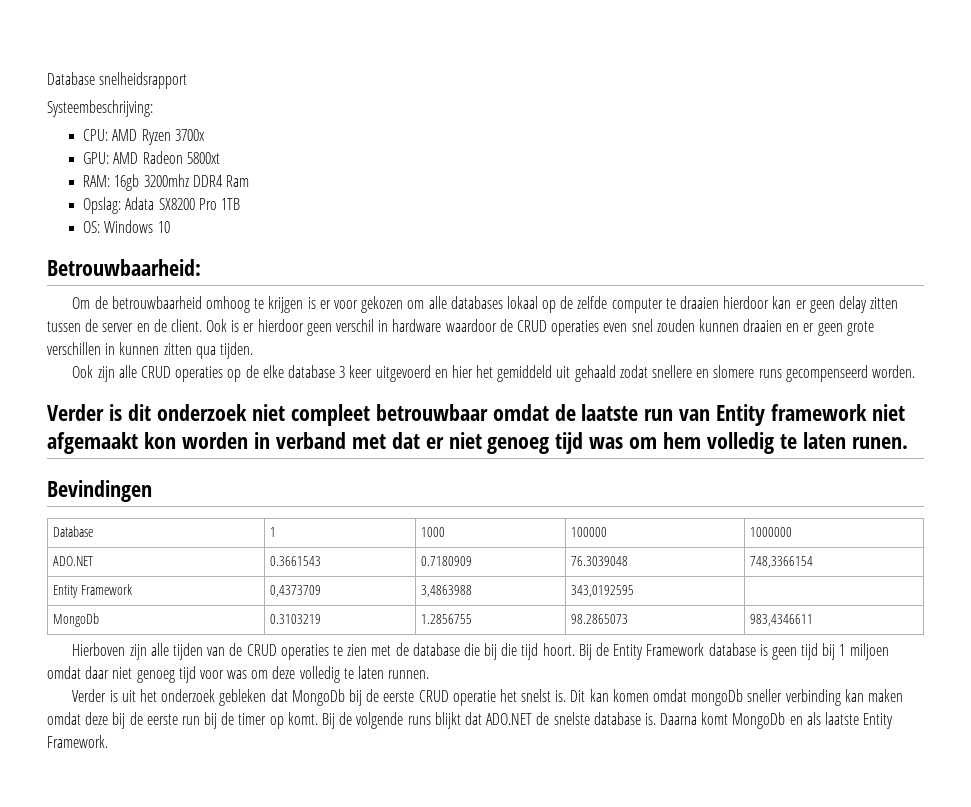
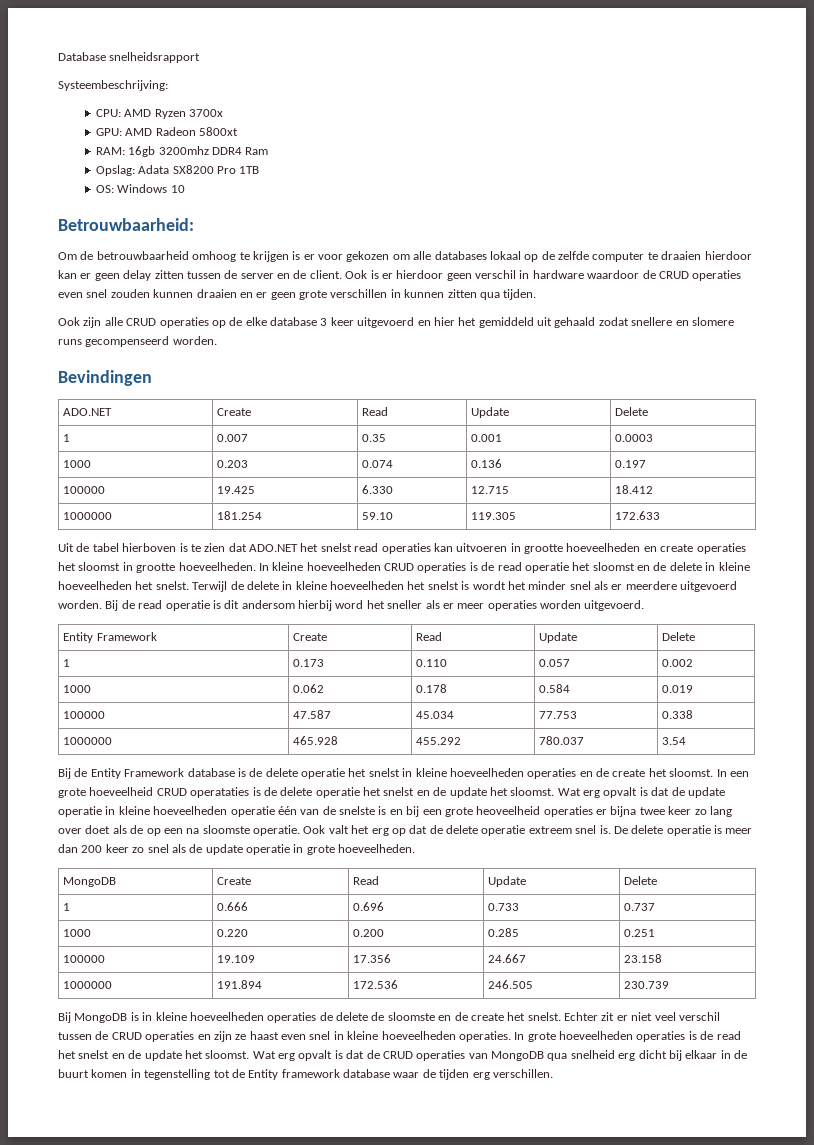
- Verder is dit onderzoek niet compleet betrouwbaar omdat de laatste run van Entity framework niet afgemaakt kon worden in verband met dat er niet genoeg tijd was om hem volledig te laten runen.
  Bevindingen
- Database | 1 | 1000 | 100000 | 1000000
- ADO.NET | 0.3661543 | 0.7180909 | 76.3039048 | 748,3366154
- Entity Framework | 0,4373709 | 3,4863988 | 343,0192595 |
- MongoDb | 0.3103219 | 1.2856755 | 98.2865073 | 983,4346611
- Hierboven zijn alle tijden van de CRUD operaties te zien met de database die bij die tijd hoort. Bij de Entity Framework database is geen tijd bij 1 miljoen omdat daar niet genoeg tijd voor was om deze volledig te laten runnen.
- Verder is uit het onderzoek gebleken dat MongoDb bij de eerste CRUD operatie het snelst is. Dit kan komen omdat mongoDb sneller verbinding kan maken omdat deze bij de eerste run bij de timer op komt. Bij de volgende runs blijkt dat ADO.NET de snelste database is. Daarna komt MongoDb en als laatste Entity Framework.
+ ADO.NET | Create | Read | Update | Delete
+ 1 | 0.007 | 0.35 | 0.001 | 0.0003
+ 1000 | 0.203 | 0.074 | 0.136 | 0.197
+ 100000 | 19.425 | 6.330 | 12.715 | 18.412
+ 1000000 | 181.254 | 59.10 | 119.305 | 172.633
+ Uit de tabel hierboven is te zien dat ADO.NET het snelst read operaties kan uitvoeren in grootte hoeveelheden en create operaties het sloomst in grootte hoeveelheden. In kleine hoeveelheden CRUD operaties is de read operatie het sloomst en de delete in kleine hoeveelheden het snelst. Terwijl de delete in kleine hoeveelheden het snelst is wordt het minder snel als er meerdere uitgevoerd worden. Bij de read operatie is dit andersom hierbij word het sneller als er meer operaties worden uitgevoerd.
+ Entity Framework | Create | Read | Update | Delete
+ 1 | 0.173 | 0.110 | 0.057 | 0.002
+ 1000 | 0.062 | 0.178 | 0.584 | 0.019
+ 100000 | 47.587 | 45.034 | 77.753 | 0.338
+ 1000000 | 465.928 | 455.292 | 780.037 | 3.54
+ Bij de Entity Framework database is de delete operatie het snelst in kleine hoeveelheden operaties en de create het sloomst. In een grote hoeveelheid CRUD operataties is de delete operatie het snelst en de update het sloomst. Wat erg opvalt is dat de update operatie in kleine hoeveelheden operatie één van de snelste is en bij een grote heoveelheid operaties er bijna twee keer zo lang over doet als de op een na sloomste operatie. Ook valt het erg op dat de delete operatie extreem snel is. De delete operatie is meer dan 200 keer zo snel als de update operatie in grote hoeveelheden.
+ MongoDB | Create | Read | Update | Delete
+ 1 | 0.666 | 0.696 | 0.733 | 0.737
+ 1000 | 0.220 | 0.200 | 0.285 | 0.251
+ 100000 | 19.109 | 17.356 | 24.667 | 23.158
+ 1000000 | 191.894 | 172.536 | 246.505 | 230.739
+ Bij MongoDB is in kleine hoeveelheden operaties de delete de sloomste en de create het snelst. Echter zit er niet veel verschil tussen de CRUD operaties en zijn ze haast even snel in kleine hoeveelheden operaties. In grote hoeveelheden operaties is de read het snelst en de update het sloomst. Wat erg opvalt is dat de CRUD operaties van MongoDB qua snelheid erg dicht bij elkaar in de buurt komen in tegenstelling tot de Entity framework database waar de tijden erg verschillen.

